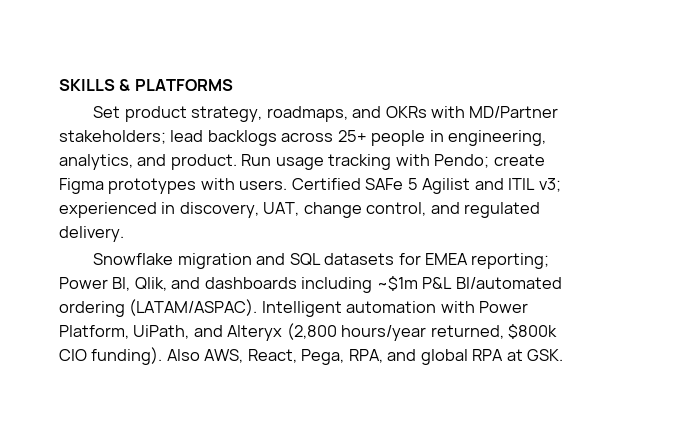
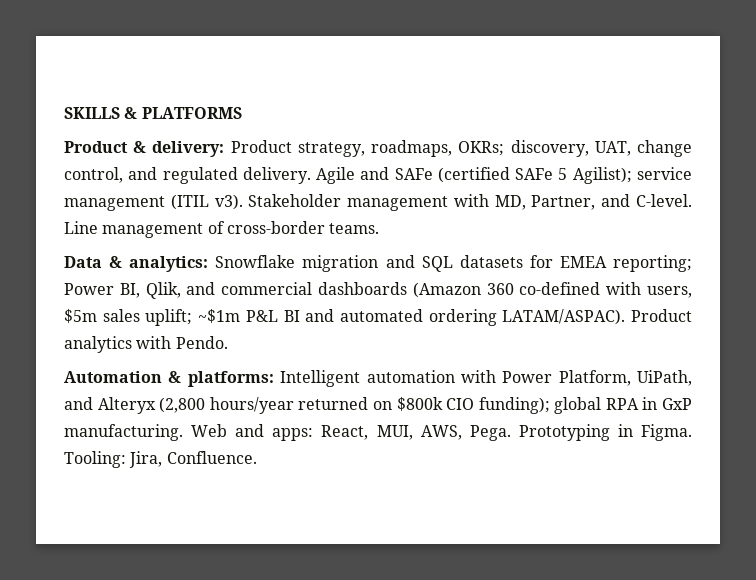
- Set product strategy, roadmaps, and OKRs with MD/Partner stakeholders; lead backlogs across 25+ people in engineering, analytics, and product. Run usage tracking with Pendo; create Figma prototypes with users. Certified SAFe 5 Agilist and ITIL v3; experienced in discovery, UAT, change control, and regulated delivery.
- Snowflake migration and SQL datasets for EMEA reporting; Power BI, Qlik, and dashboards including ~$1m P&L BI/automated ordering (LATAM/ASPAC). Intelligent automation with Power Platform, UiPath, and Alteryx (2,800 hours/year returned, $800k CIO funding). Also AWS, React, Pega, RPA, and global RPA at GSK.
+ Product & delivery: Product strategy, roadmaps, OKRs; discovery, UAT, change control, and regulated delivery. Agile and SAFe (certified SAFe 5 Agilist); service management (ITIL v3). Stakeholder management with MD, Partner, and C-level. Line management of cross-border teams.
+ Data & analytics: Snowflake migration and SQL datasets for EMEA reporting; Power BI, Qlik, and commercial dashboards (Amazon 360 co-defined with users, $5m sales uplift; ~$1m P&L BI and automated ordering LATAM/ASPAC). Product analytics with Pendo.
+ Automation & platforms: Intelligent automation with Power Platform, UiPath, and Alteryx (2,800 hours/year returned on $800k CIO funding); global RPA in GxP manufacturing. Web and apps: React, MUI, AWS, Pega. Prototyping in Figma. Tooling: Jira, Confluence.

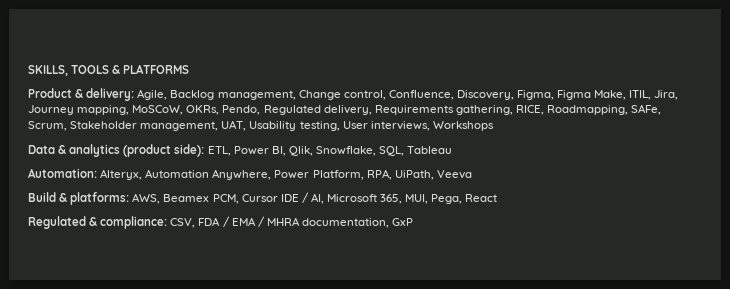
- SKILLS & PLATFORMS
+ SKILLS, TOOLS & PLATFORMS
- Product & delivery: Product strategy, roadmaps, OKRs; discovery, UAT, change control, and regulated delivery. Agile and SAFe (certified SAFe 5 Agilist); service management (ITIL v3). Stakeholder management with MD, Partner, and C-level. Line management of cross-border teams.
- Data & analytics: Snowflake migration and SQL datasets for EMEA reporting; Power BI, Qlik, and commercial dashboards (Amazon 360 co-defined with users, $5m sales uplift; ~$1m P&L BI and automated ordering LATAM/ASPAC). Product analytics with Pendo.
- Automation & platforms: Intelligent automation with Power Platform, UiPath, and Alteryx (2,800 hours/year returned on $800k CIO funding); global RPA in GxP manufacturing. Web and apps: React, MUI, AWS, Pega. Prototyping in Figma. Tooling: Jira, Confluence.
+ Product & delivery: Agile, Backlog management, Change control, Confluence, Discovery, Figma, Figma Make, ITIL, Jira, Journey mapping, MoSCoW, OKRs, Pendo, Regulated delivery, Requirements gathering, RICE, Roadmapping, SAFe, Scrum, Stakeholder management, UAT, Usability testing, User interviews, Workshops
+ Data & analytics (product side): ETL, Power BI, Qlik, Snowflake, SQL, Tableau
+ Automation: Alteryx, Automation Anywhere, Power Platform, RPA, UiPath, Veeva
+ Build & platforms: AWS, Beamex PCM, Cursor IDE / AI, Microsoft 365, MUI, Pega, React
+ Regulated & compliance: CSV, FDA / EMA / MHRA documentation, GxP

